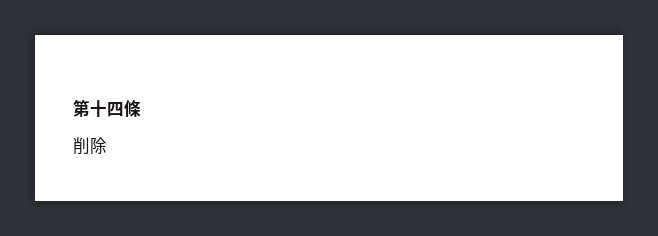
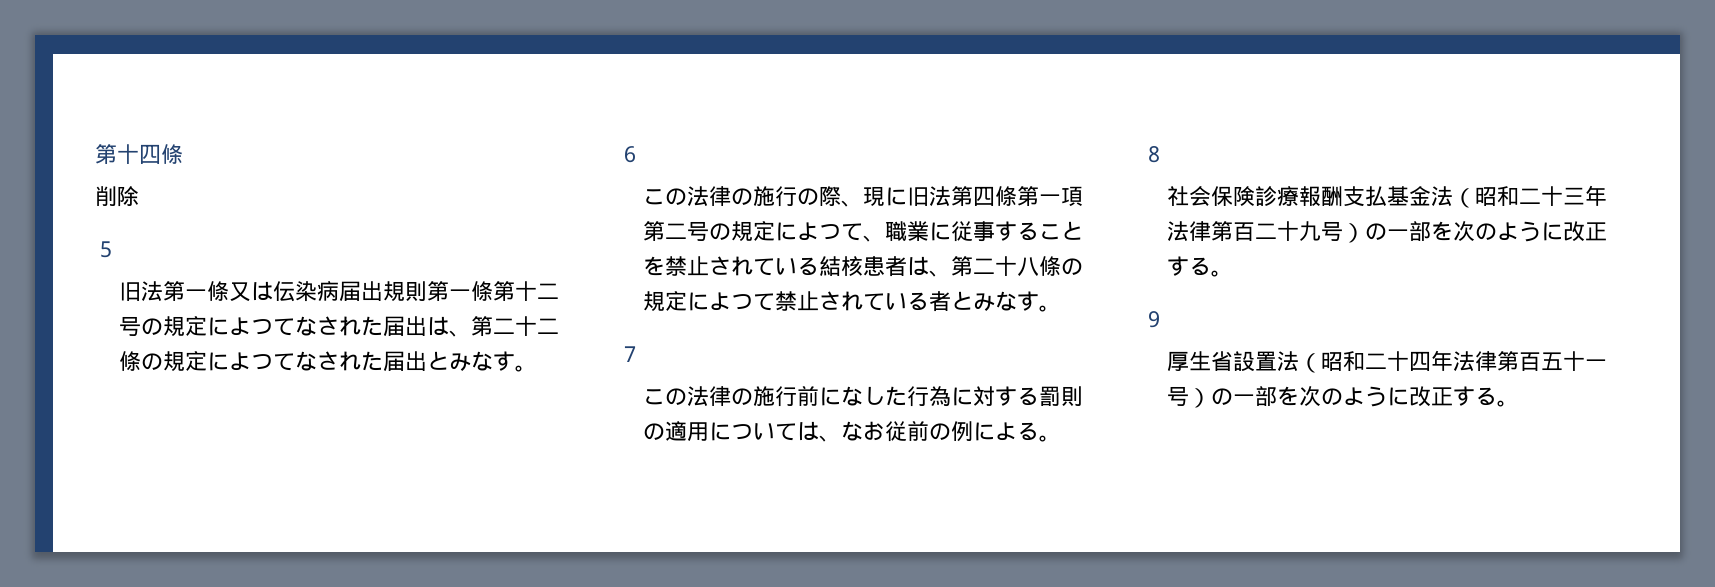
+ ５
+ 旧法第一條又は伝染病届出規則第一條第十二号の規定によつてなされた届出は、第二十二條の規定によつてなされた届出とみなす。
+ ６
+ この法律の施行の際、現に旧法第四條第一項第二号の規定によつて、職業に従事することを禁止されている結核患者は、第二十八條の規定によつて禁止されている者とみなす。
+ ７
+ この法律の施行前になした行為に対する罰則の適用については、なお従前の例による。
+ ８
+ 社会保険診療報酬支払基金法（昭和二十三年法律第百二十九号）の一部を次のように改正する。
+ ９
+ 厚生省設置法（昭和二十四年法律第百五十一号）の一部を次のように改正する。

